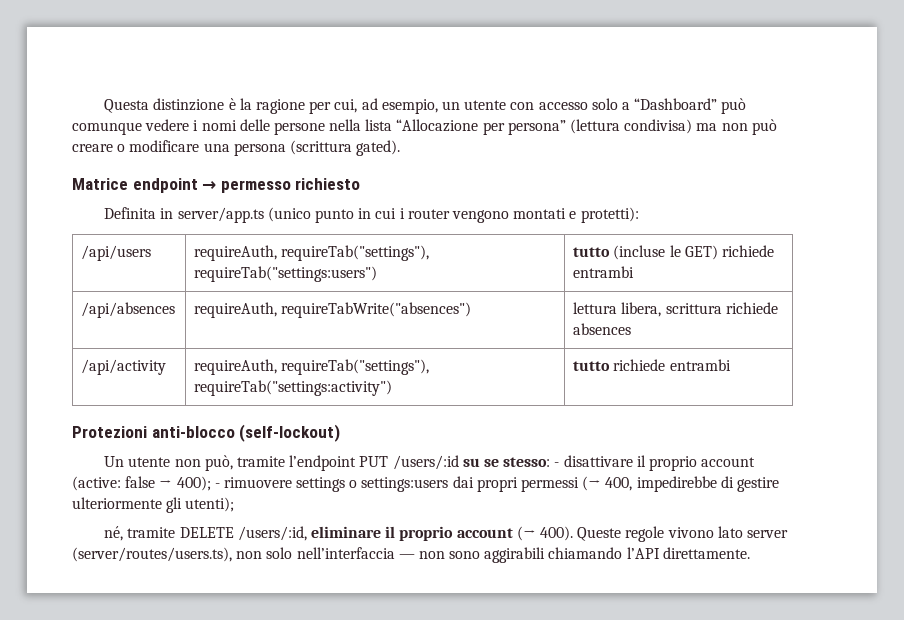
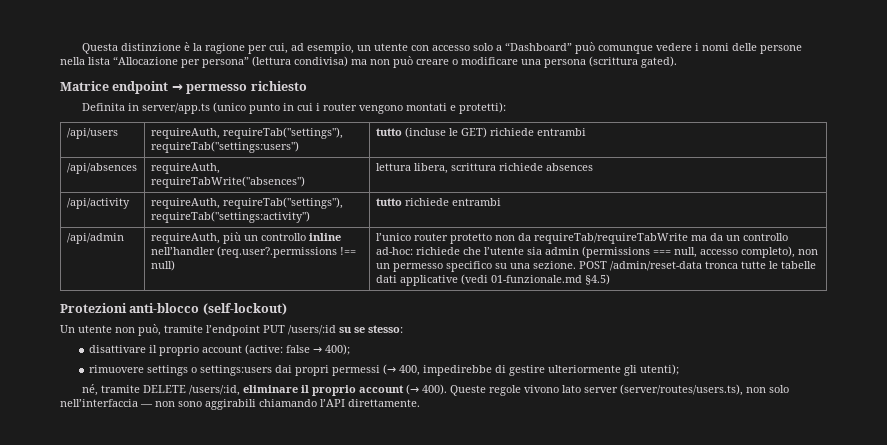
+ /api/admin | requireAuth, più un controllo inline nell’handler (req.user?.permissions !== null) | l’unico router protetto non da requireTab/requireTabWrite ma da un controllo ad-hoc: richiede che l’utente sia admin (permissions === null, accesso completo), non un permesso specifico su una sezione. POST /admin/reset-data tronca tutte le tabelle dati applicative (vedi 01-funzionale.md §4.5)
- Un utente non può, tramite l’endpoint PUT /users/:id su se stesso: - disattivare il proprio account (active: false → 400); - rimuovere settings o settings:users dai propri permessi (→ 400, impedirebbe di gestire ulteriormente gli utenti);
+ Un utente non può, tramite l’endpoint PUT /users/:id su se stesso:
+ disattivare il proprio account (active: false → 400);
+ rimuovere settings o settings:users dai propri permessi (→ 400, impedirebbe di gestire ulteriormente gli utenti);

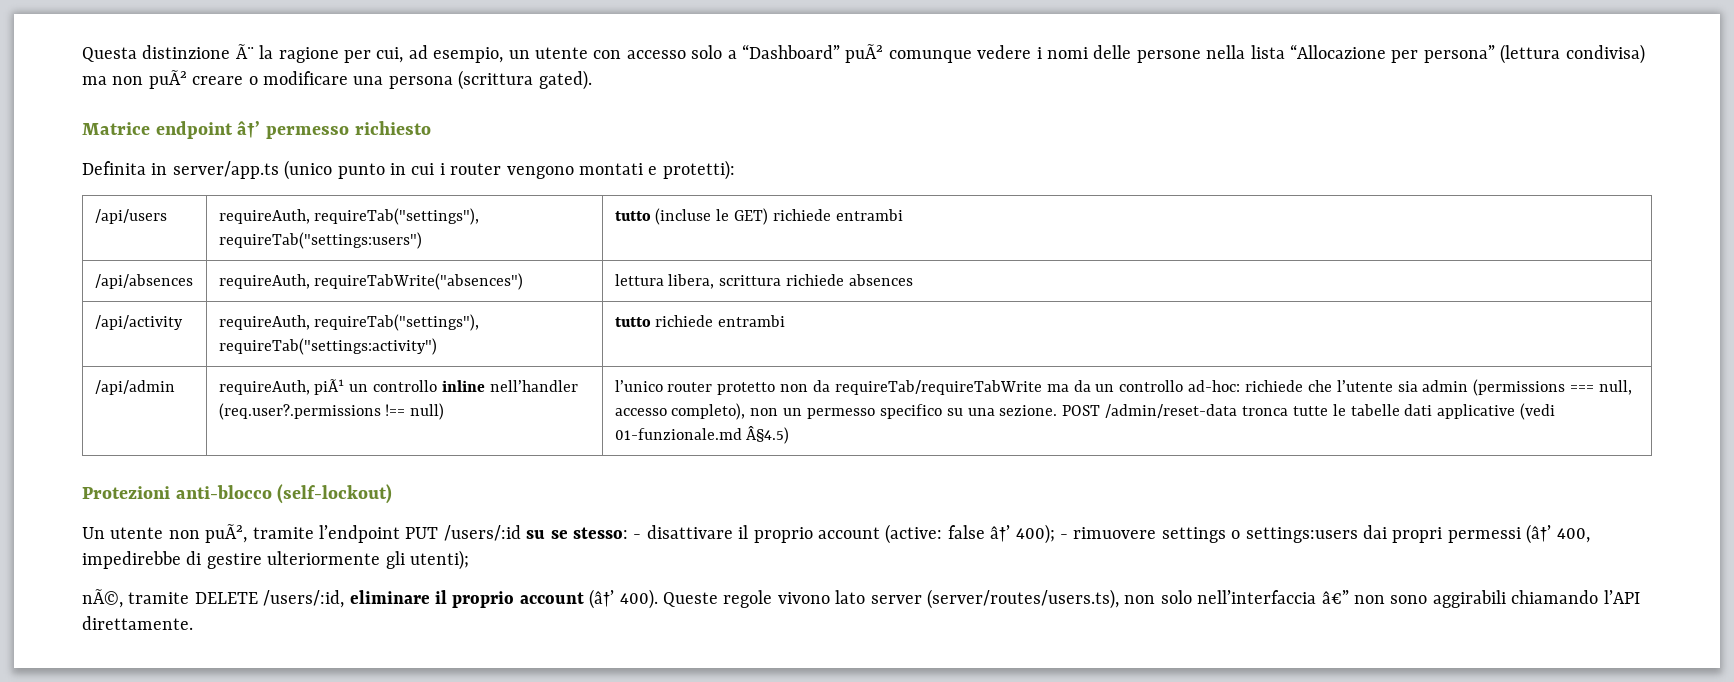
- Questa distinzione è la ragione per cui, ad esempio, un utente con accesso solo a “Dashboard” può comunque vedere i nomi delle persone nella lista “Allocazione per persona” (lettura condivisa) ma non può creare o modificare una persona (scrittura gated).
+ Questa distinzione Ã¨ la ragione per cui, ad esempio, un utente con accesso solo a “Dashboard” puÃ² comunque vedere i nomi delle persone nella lista “Allocazione per persona” (lettura condivisa) ma non puÃ² creare o modificare una persona (scrittura gated).
- Matrice endpoint → permesso richiesto
+ Matrice endpoint â†’ permesso richiesto
- requireAuth, più un controllo inline nell’handler (req.user?.permissions !== null)
+ requireAuth, piÃ¹ un controllo inline nell’handler (req.user?.permissions !== null)
- POST /admin/reset-data tronca tutte le tabelle dati applicative (vedi 01-funzionale.md §4.5)
+ POST /admin/reset-data tronca tutte le tabelle dati applicative (vedi 01-funzionale.md Â§4.5)
- Un utente non può, tramite l’endpoint PUT /users/:id su se stesso:
- disattivare il proprio account (active: false → 400);
- rimuovere settings o settings:users dai propri permessi (→ 400, impedirebbe di gestire ulteriormente gli utenti);
+ Un utente non puÃ², tramite l’endpoint PUT /users/:id su se stesso: - disattivare il proprio account (active: false â†’ 400); - rimuovere settings o settings:users dai propri permessi (â†’ 400, impedirebbe di gestire ulteriormente gli utenti);
- né, tramite DELETE /users/:id, eliminare il proprio account (→ 400).
+ nÃ©, tramite DELETE /users/:id, eliminare il proprio account (â†’ 400).
- Queste regole vivono lato server (server/routes/users.ts), non solo nell’interfaccia — non sono aggirabili chiamando l’API direttamente.
+ Queste regole vivono lato server (server/routes/users.ts), non solo nell’interfaccia â€” non sono aggirabili chiamando l’API direttamente.

